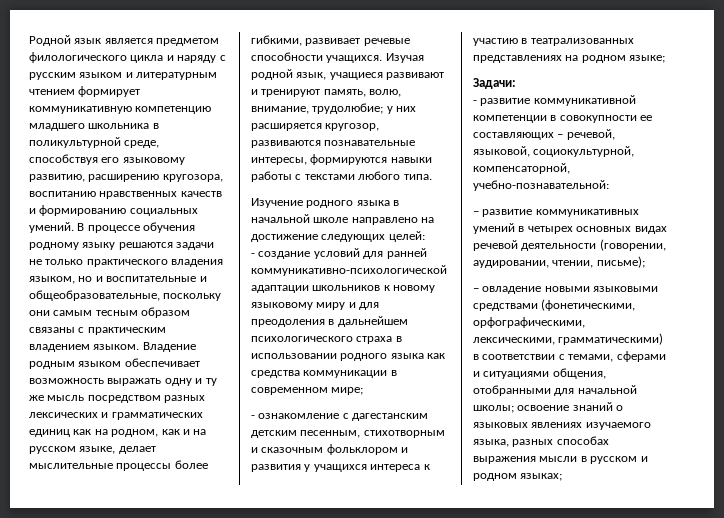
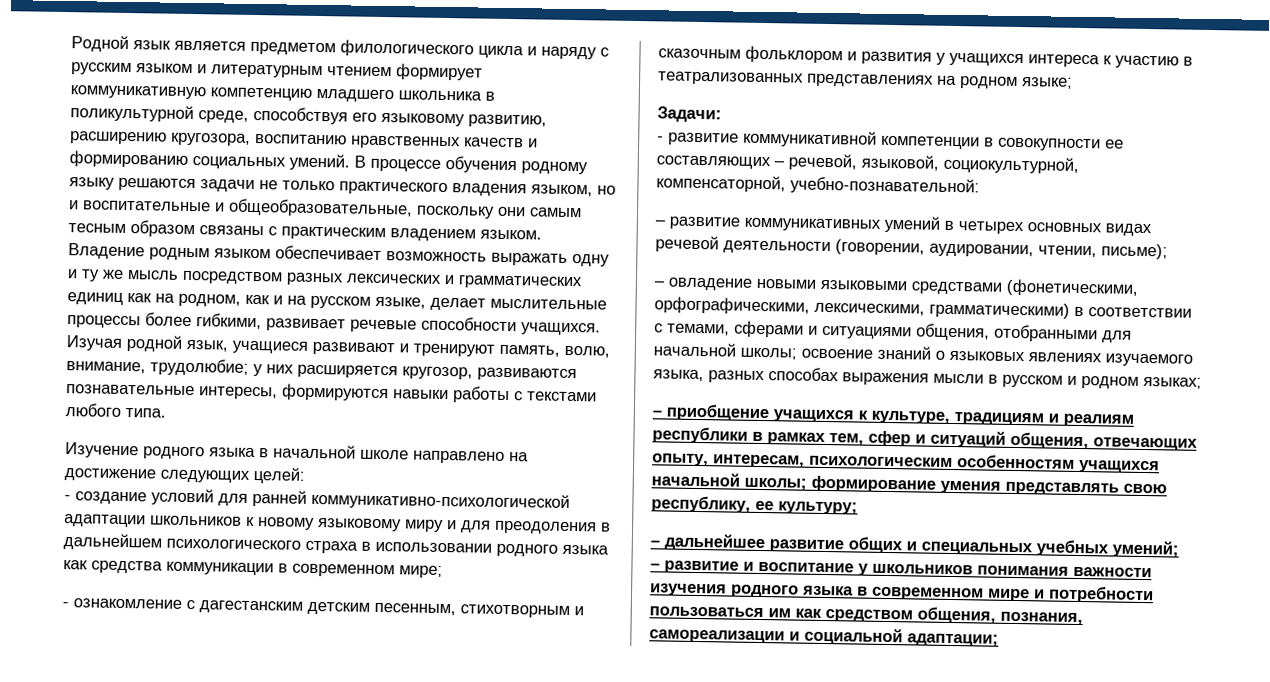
+ – приобщение учащихся к культуре, традициям и реалиям республики в рамках тем, сфер и ситуаций общения, отвечающих опыту, интересам, психологическим особенностям учащихся начальной школы; формирование умения представлять свою республику, ее культуру;
+ – дальнейшее развитие общих и специальных учебных умений;
+ – развитие и воспитание у школьников понимания важности изучения родного языка в современном мире и потребности пользоваться им как средством общения, познания, самореализации и социальной адаптации;

